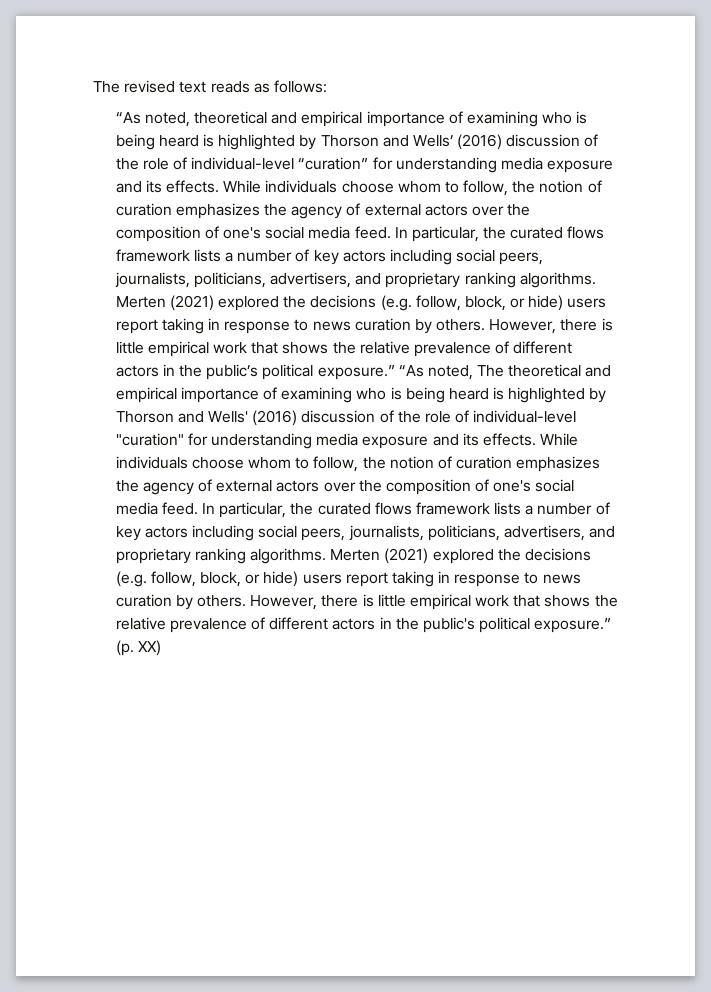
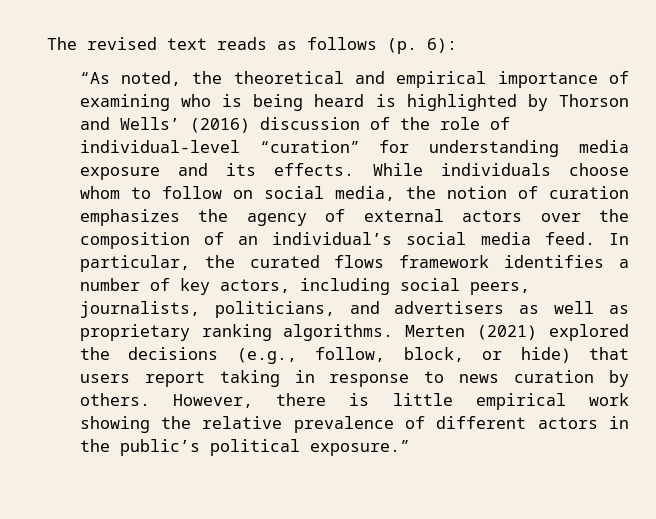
- The revised text reads as follows:
- “As noted, theoretical and empirical importance of examining who is being heard is highlighted by Thorson and Wells’ (2016) discussion of the role of individual-level “curation” for understanding media exposure and its effects. While individuals choose whom to follow, the notion of curation emphasizes the agency of external actors over the composition of one's social media feed. In particular, the curated flows framework lists a number of key actors including social peers, journalists, politicians, advertisers, and proprietary ranking algorithms. Merten (2021) explored the decisions (e.g. follow, block, or hide) users report taking in response to news curation by others.
+ The revised text reads as follows (p. 6):
+ “As noted, the theoretical and empirical importance of examining who is being heard is highlighted by Thorson and Wells’ (2016) discussion of the role of individual-level “curation” for understanding media exposure and its effects. While individuals choose whom to follow on social media, the notion of curation emphasizes the agency of external actors over the composition of an individual’s social media feed. In particular, the curated flows framework identifies a number of key actors, including social peers, journalists, politicians, and advertisers as well as proprietary ranking algorithms. Merten (2021) explored the decisions (e.g., follow, block, or hide) that users report taking in response to news curation by others.
- However, there is little empirical work that shows the relative prevalence of different actors in the public’s political exposure.” “As noted, The theoretical and empirical importance of examining who is being heard is highlighted by Thorson and Wells' (2016) discussion of the role of individual-level "curation" for understanding media exposure and its effects. While individuals choose whom to follow, the notion of curation emphasizes the agency of external actors over the composition of one's social media feed. In particular, the curated flows framework lists a number of key actors including social peers, journalists, politicians, advertisers, and proprietary ranking algorithms. Merten (2021) explored the decisions (e.g. follow, block, or hide) users report taking in response to news curation by others. However, there is little empirical work that shows the relative prevalence of different actors in the public's political exposure.” (p. XX)
+ However, there is little empirical work showing the relative prevalence of different actors in the public’s political exposure.”

